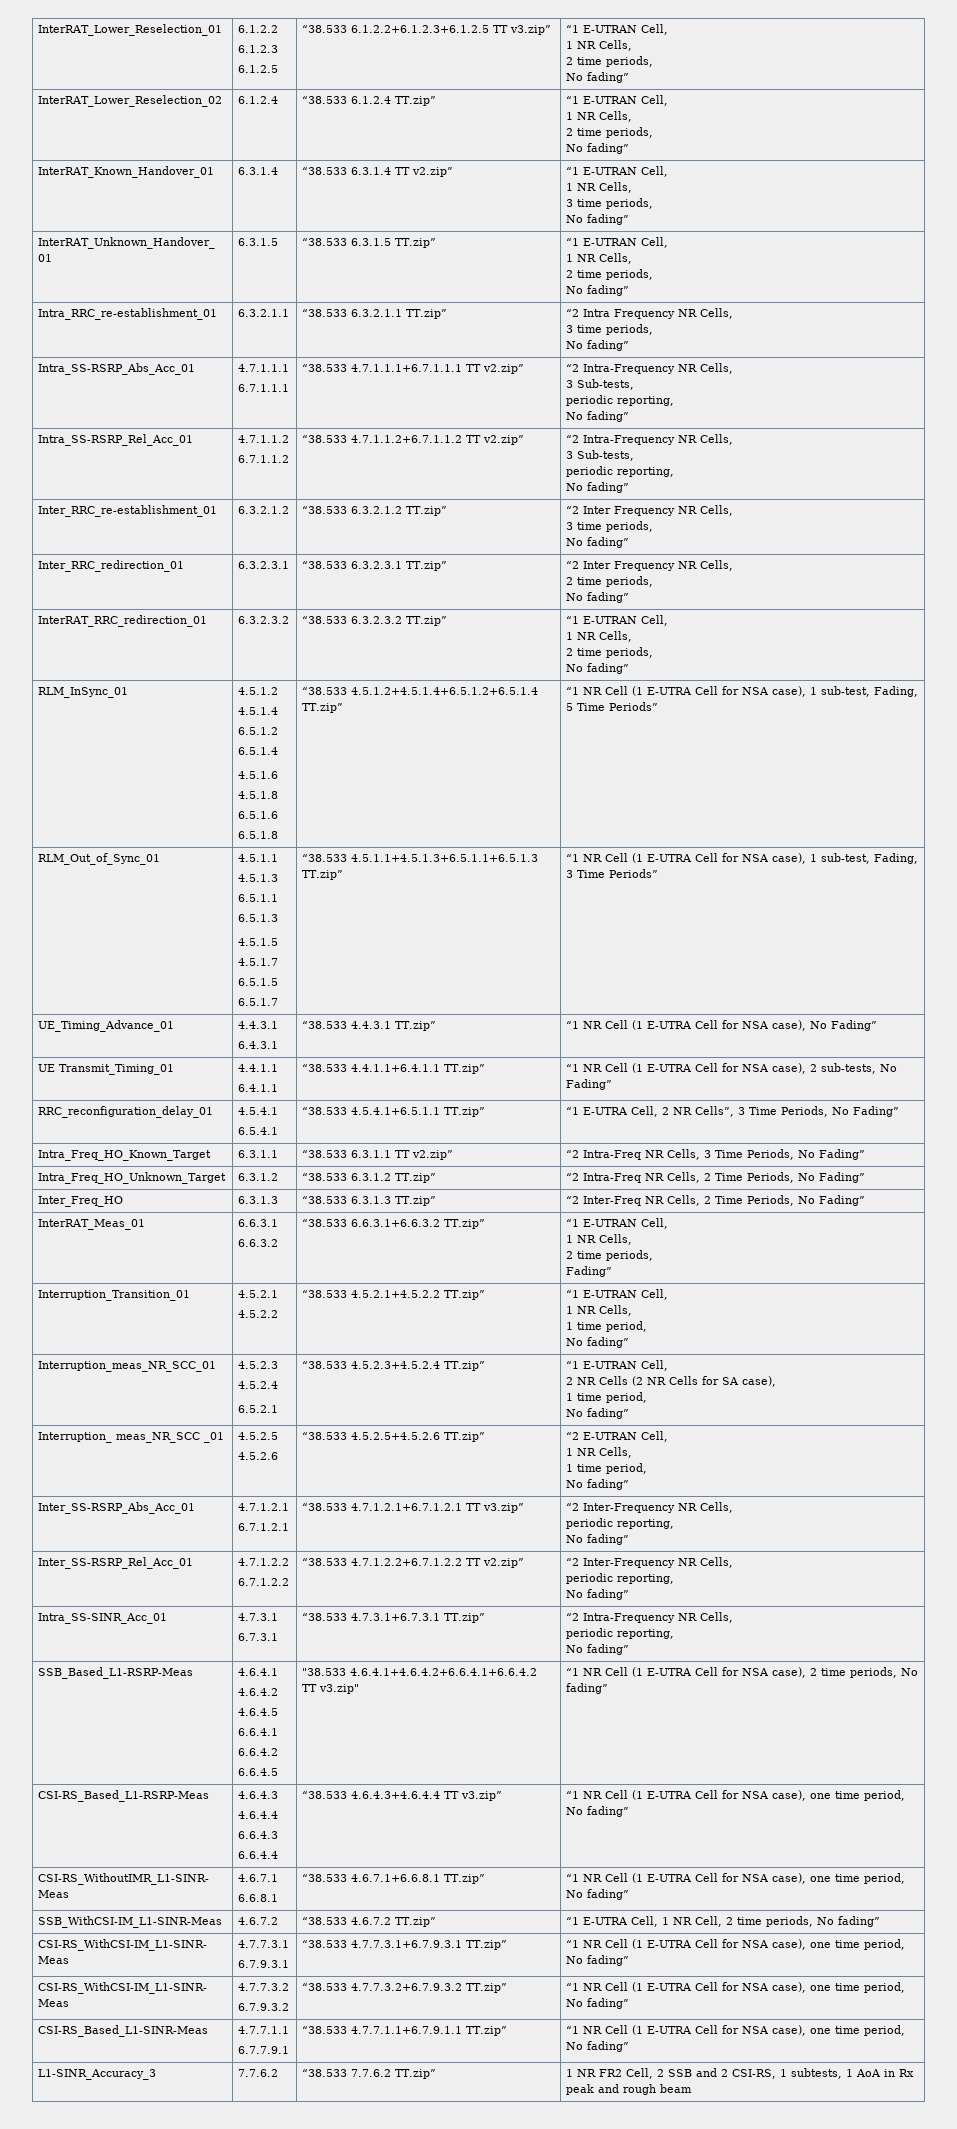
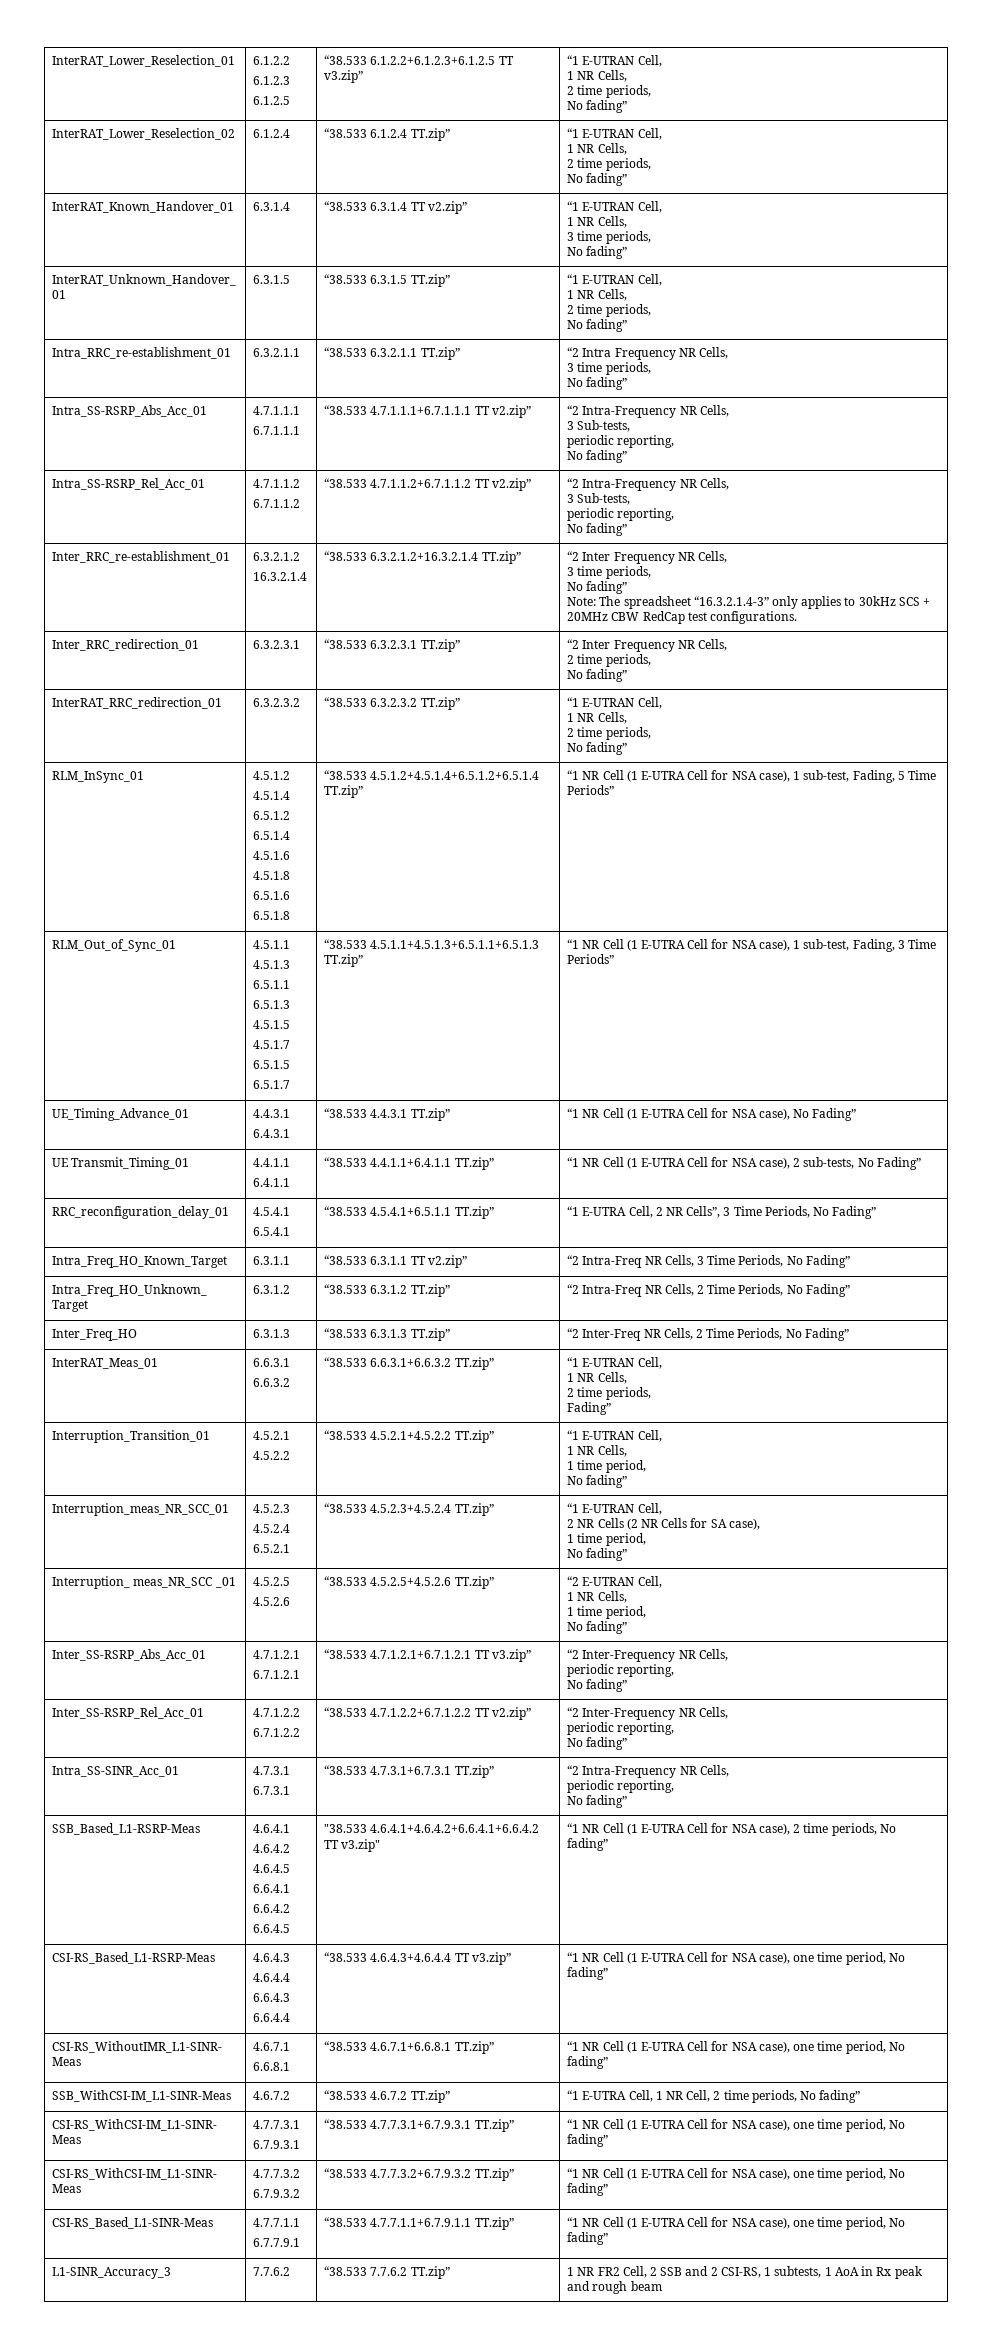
- Inter_RRC_re-establishment_01 | 6.3.2.1.2 | “38.533 6.3.2.1.2 TT.zip” | “2 Inter Frequency NR Cells,
+ Inter_RRC_re-establishment_01 | 6.3.2.1.2
+ 16.3.2.1.4 | “38.533 6.3.2.1.2+16.3.2.1.4 TT.zip” | “2 Inter Frequency NR Cells,
  3 time periods,
  No fading”
+ Note: The spreadsheet “16.3.2.1.4-3” only applies to 30kHz SCS + 20MHz CBW RedCap test configurations.

